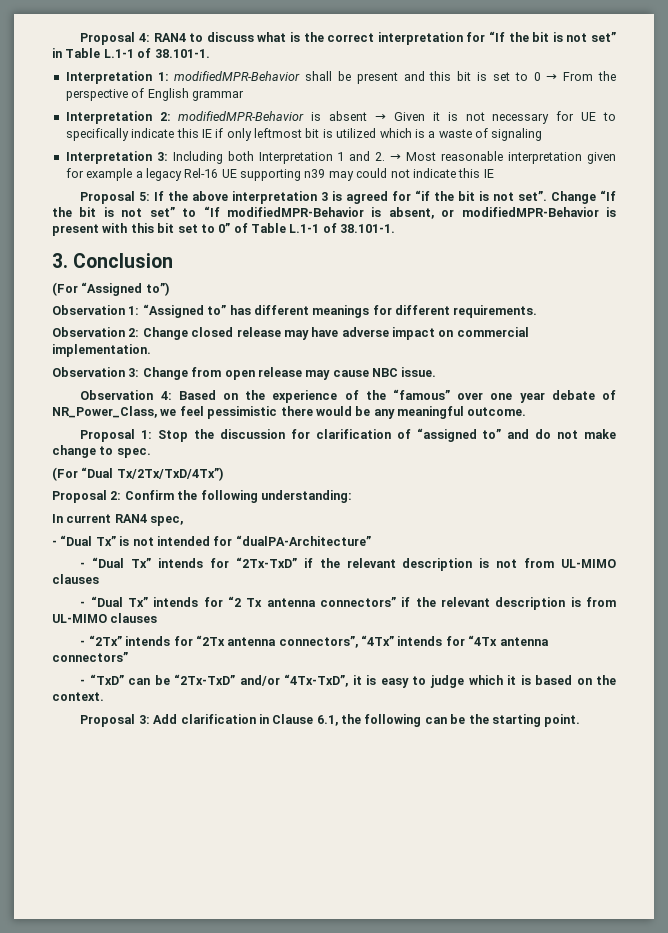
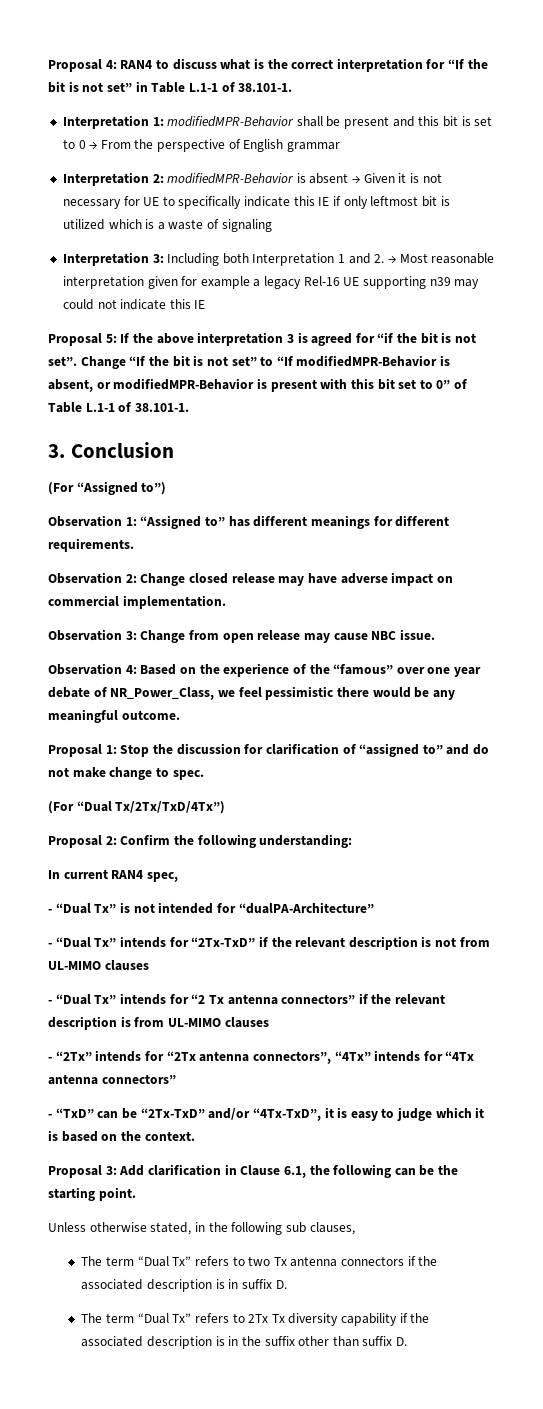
+ Unless otherwise stated, in the following sub clauses,
+ The term “Dual Tx” refers to two Tx antenna connectors if the associated description is in suffix D.
+ The term “Dual Tx” refers to 2Tx Tx diversity capability if the associated description is in the suffix other than suffix D.

